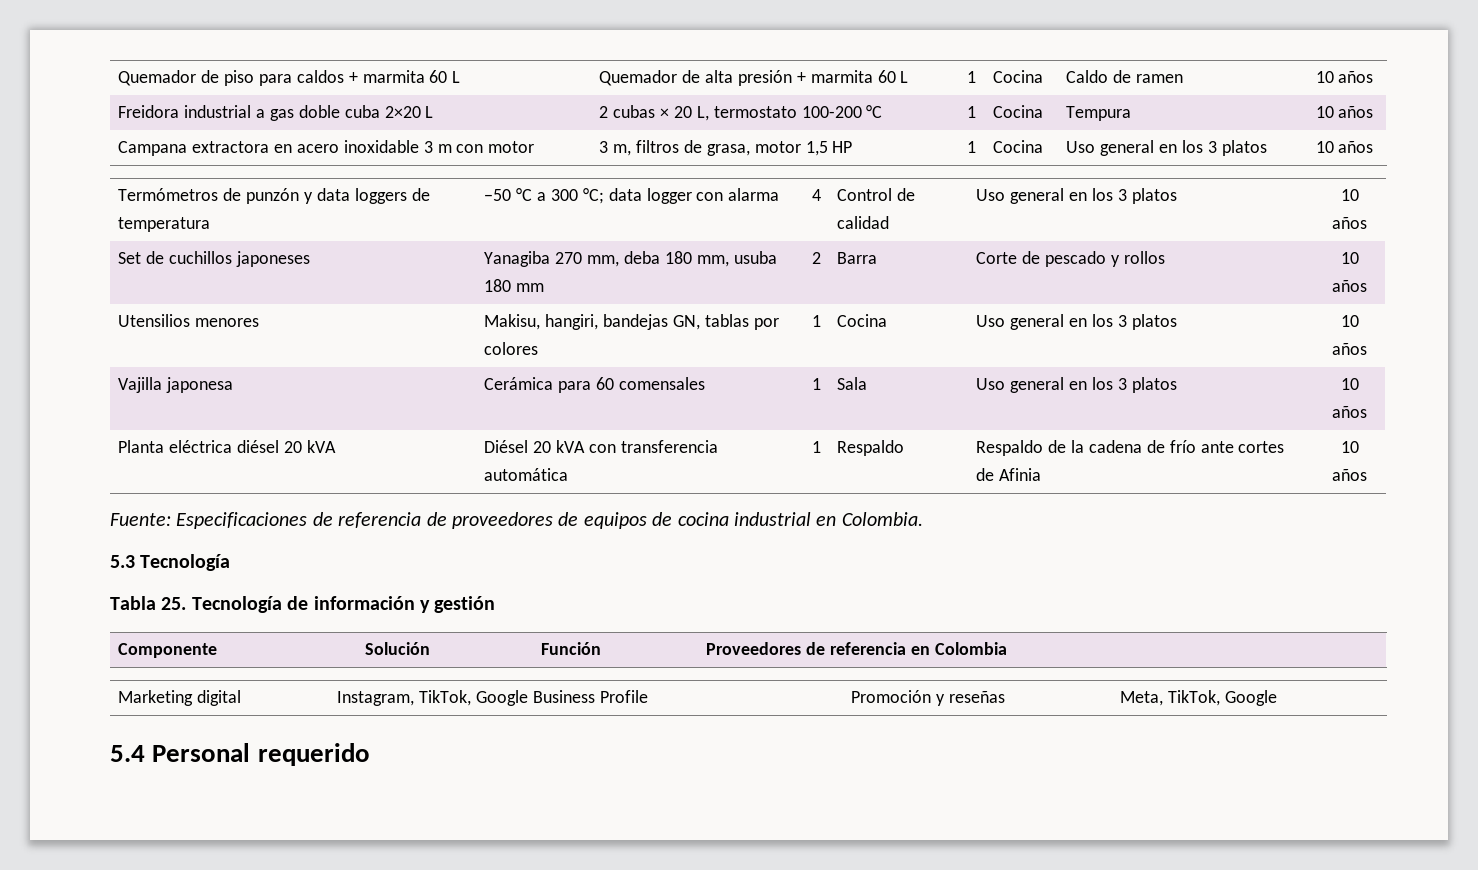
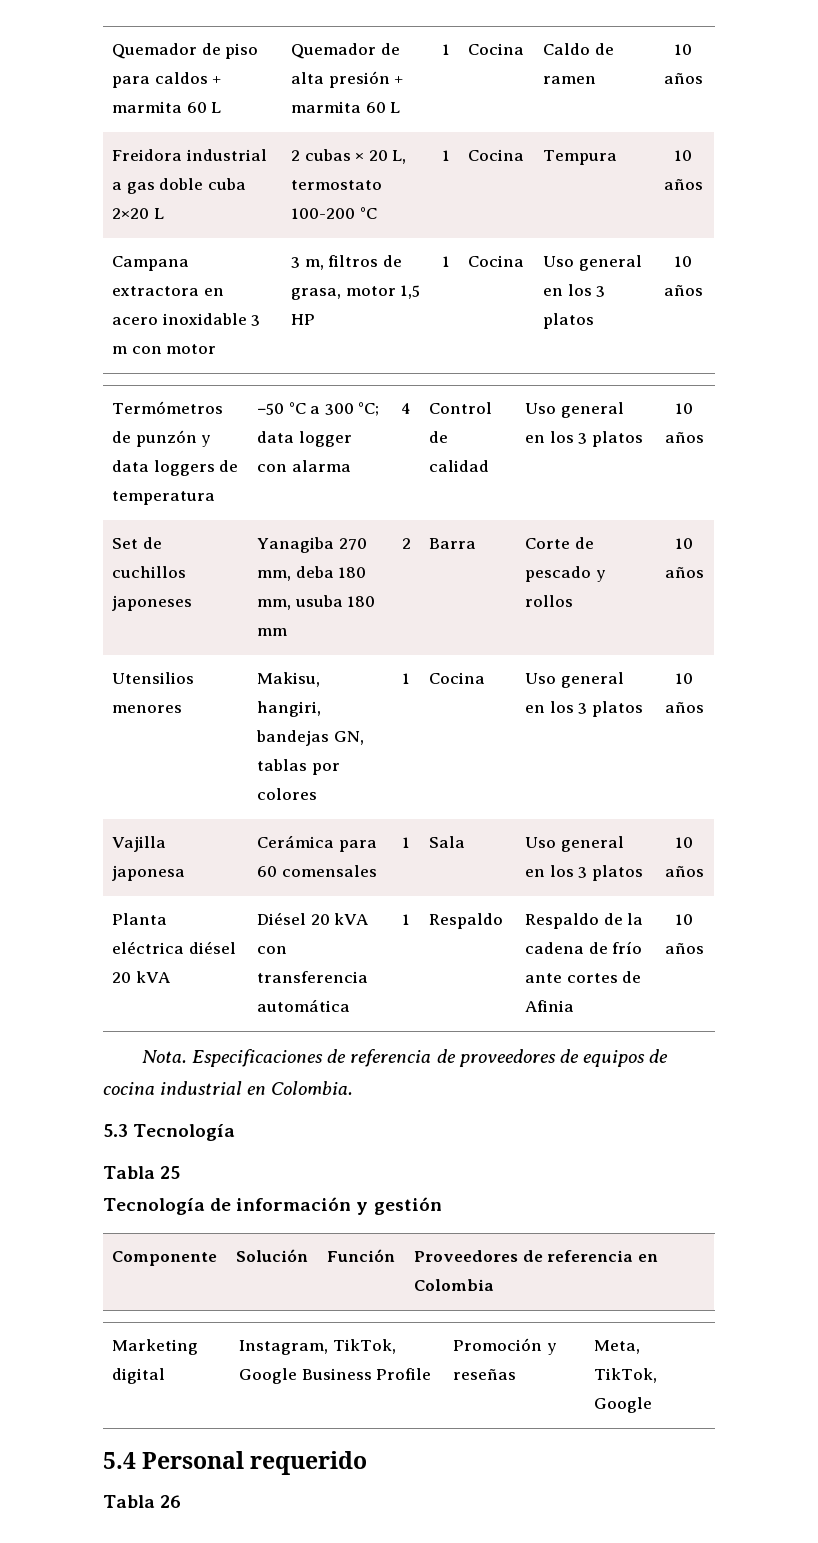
- Fuente: Especificaciones de referencia de proveedores de equipos de cocina industrial en Colombia.
+ Nota. Especificaciones de referencia de proveedores de equipos de cocina industrial en Colombia.
- Tabla 25. Tecnología de información y gestión
+ Tabla 25
+ Tecnología de información y gestión
+ Tabla 26

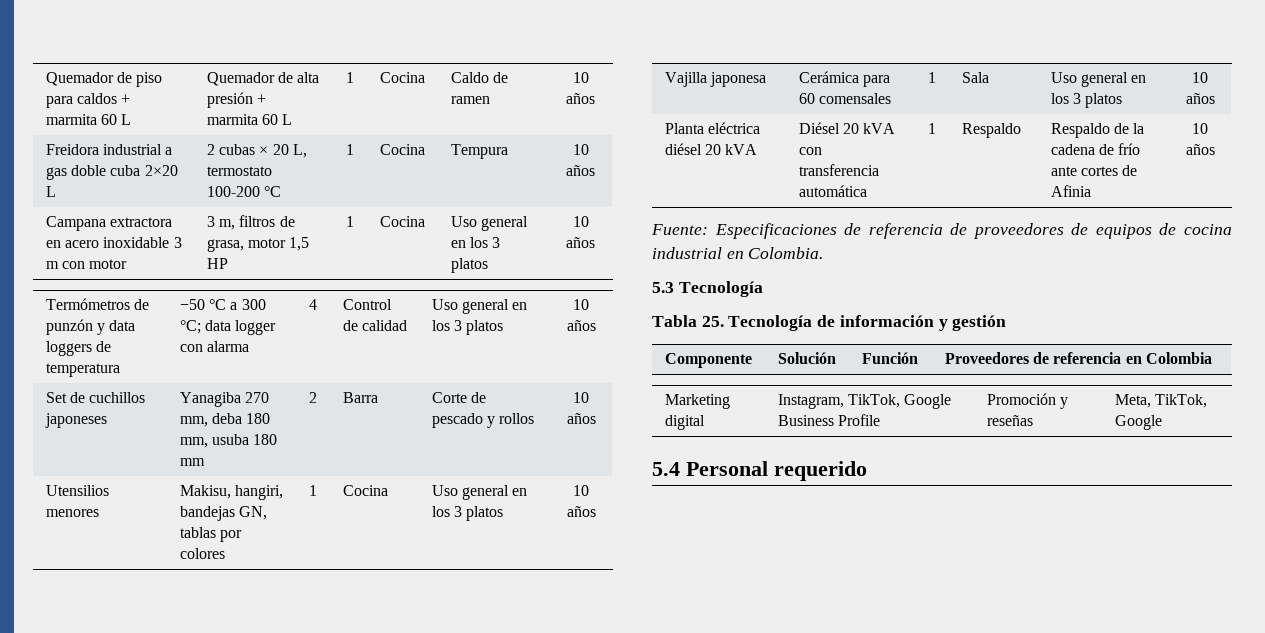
- Nota. Especificaciones de referencia de proveedores de equipos de cocina industrial en Colombia.
+ Fuente: Especificaciones de referencia de proveedores de equipos de cocina industrial en Colombia.
- Tabla 25
- Tecnología de información y gestión
+ Tabla 25. Tecnología de información y gestión
- Tabla 26

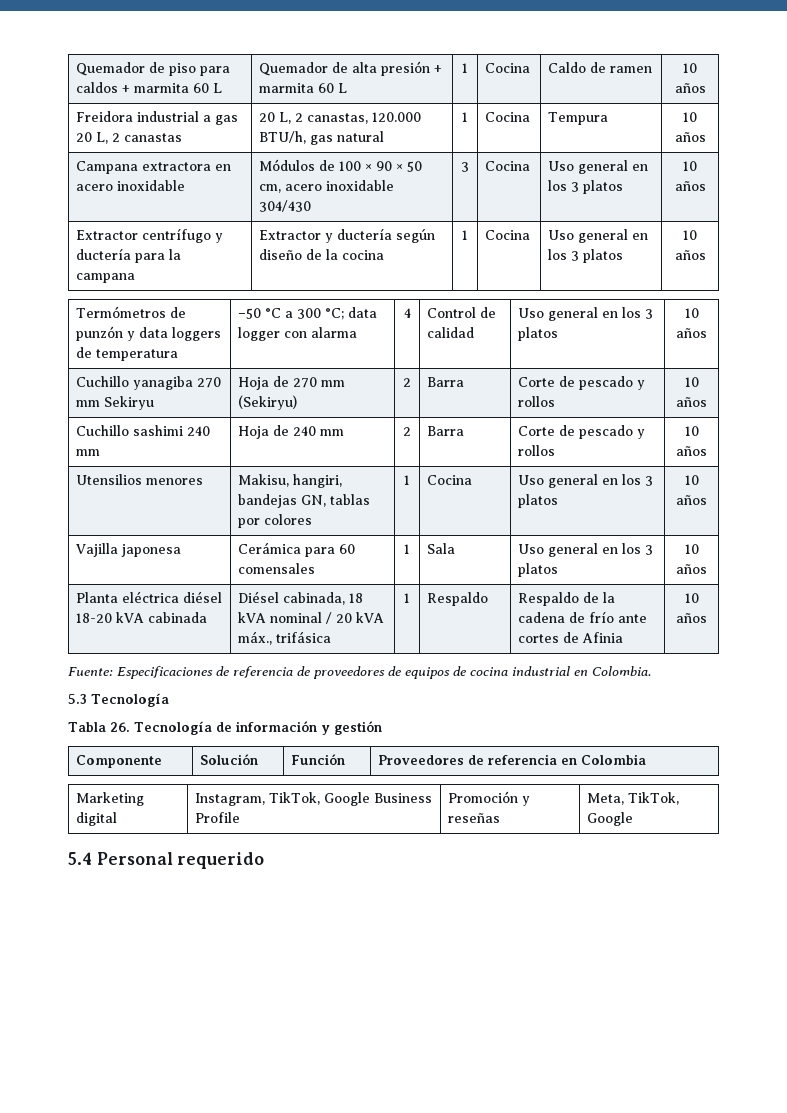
- Freidora industrial a gas doble cuba 2×20 L | 2 cubas × 20 L, termostato 100-200 °C | 1 | Cocina | Tempura | 10 años
+ Freidora industrial a gas 20 L, 2 canastas | 20 L, 2 canastas, 120.000 BTU/h, gas natural | 1 | Cocina | Tempura | 10 años
- Campana extractora en acero inoxidable 3 m con motor | 3 m, filtros de grasa, motor 1,5 HP | 1 | Cocina | Uso general en los 3 platos | 10 años
+ Campana extractora en acero inoxidable | Módulos de 100 × 90 × 50 cm, acero inoxidable 304/430 | 3 | Cocina | Uso general en los 3 platos | 10 años
+ Extractor centrífugo y ductería para la campana | Extractor y ductería según diseño de la cocina | 1 | Cocina | Uso general en los 3 platos | 10 años
- Set de cuchillos japoneses | Yanagiba 270 mm, deba 180 mm, usuba 180 mm | 2 | Barra | Corte de pescado y rollos | 10 años
+ Cuchillo yanagiba 270 mm Sekiryu | Hoja de 270 mm (Sekiryu) | 2 | Barra | Corte de pescado y rollos | 10 años
+ Cuchillo sashimi 240 mm | Hoja de 240 mm | 2 | Barra | Corte de pescado y rollos | 10 años
- Planta eléctrica diésel 20 kVA | Diésel 20 kVA con transferencia automática | 1 | Respaldo | Respaldo de la cadena de frío ante cortes de Afinia | 10 años
+ Planta eléctrica diésel 18-20 kVA cabinada | Diésel cabinada, 18 kVA nominal / 20 kVA máx., trifásica | 1 | Respaldo | Respaldo de la cadena de frío ante cortes de Afinia | 10 años
- Tabla 25. Tecnología de información y gestión
+ Tabla 26. Tecnología de información y gestión

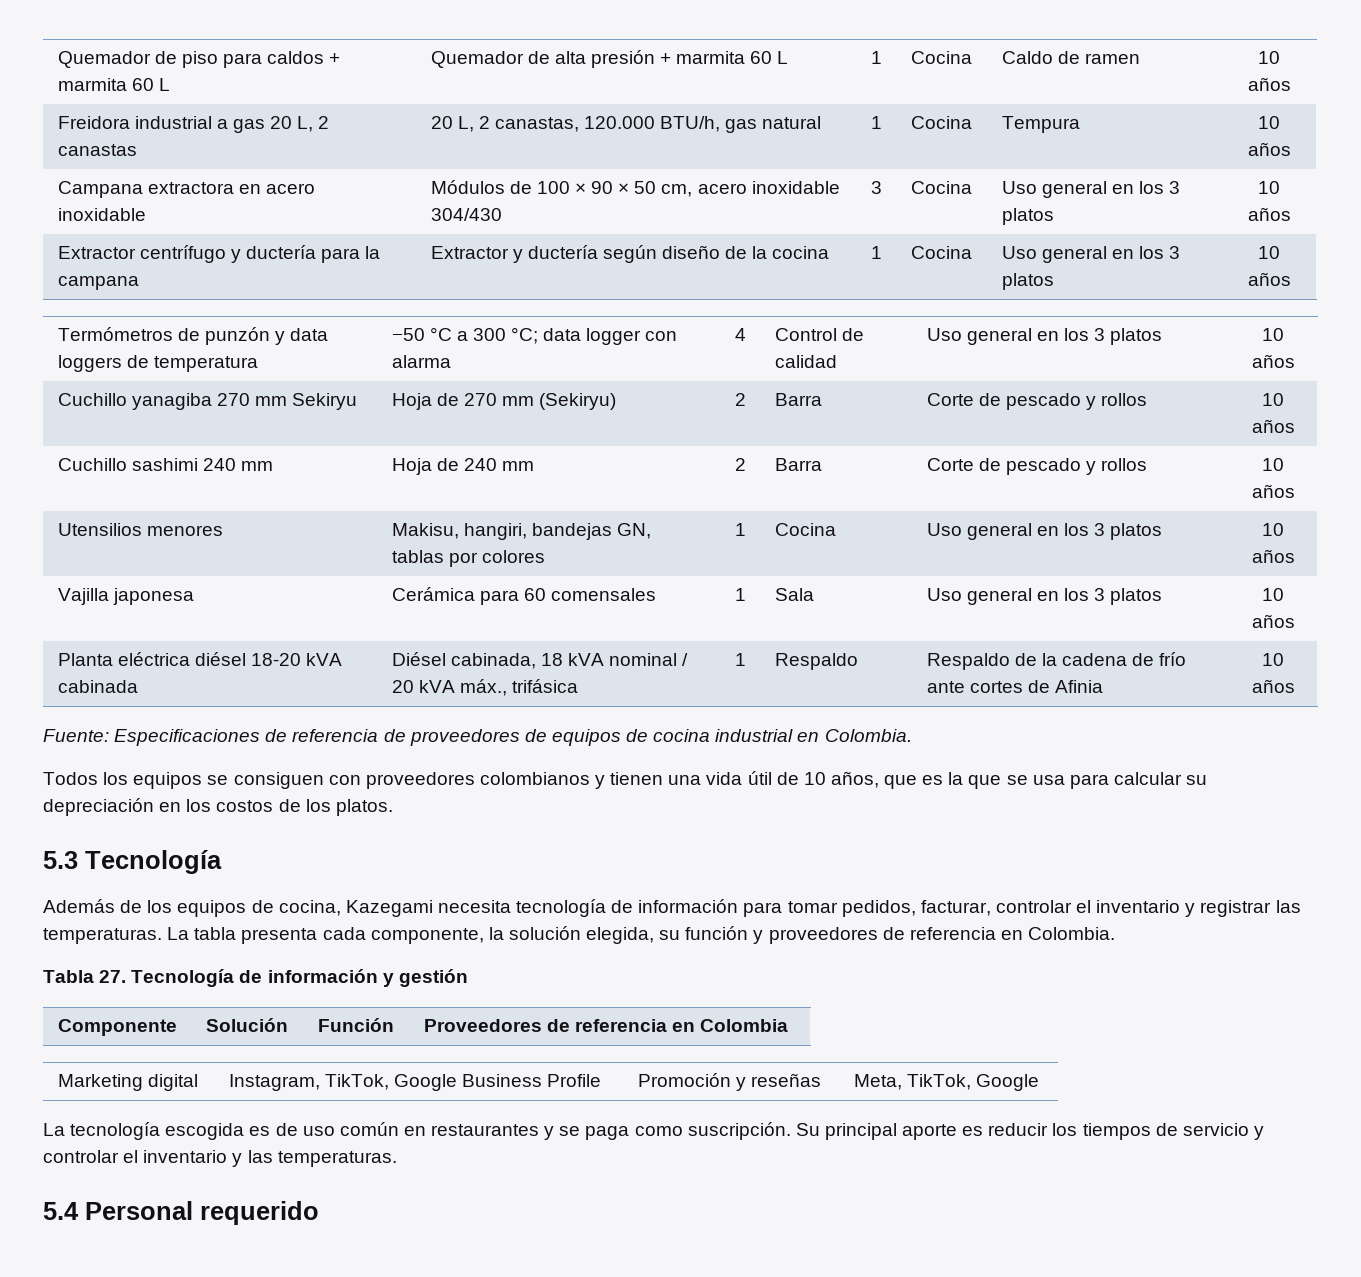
+ Todos los equipos se consiguen con proveedores colombianos y tienen una vida útil de 10 años, que es la que se usa para calcular su depreciación en los costos de los platos.
  5.3 Tecnología
+ Además de los equipos de cocina, Kazegami necesita tecnología de información para tomar pedidos, facturar, controlar el inventario y registrar las temperaturas. La tabla presenta cada componente, la solución elegida, su función y proveedores de referencia en Colombia.
- Tabla 26. Tecnología de información y gestión
+ Tabla 27. Tecnología de información y gestión
+ La tecnología escogida es de uso común en restaurantes y se paga como suscripción. Su principal aporte es reducir los tiempos de servicio y controlar el inventario y las temperaturas.

